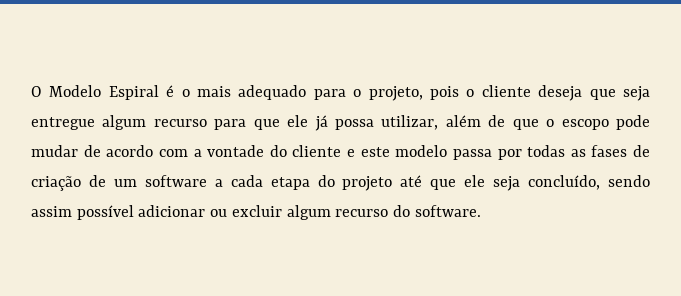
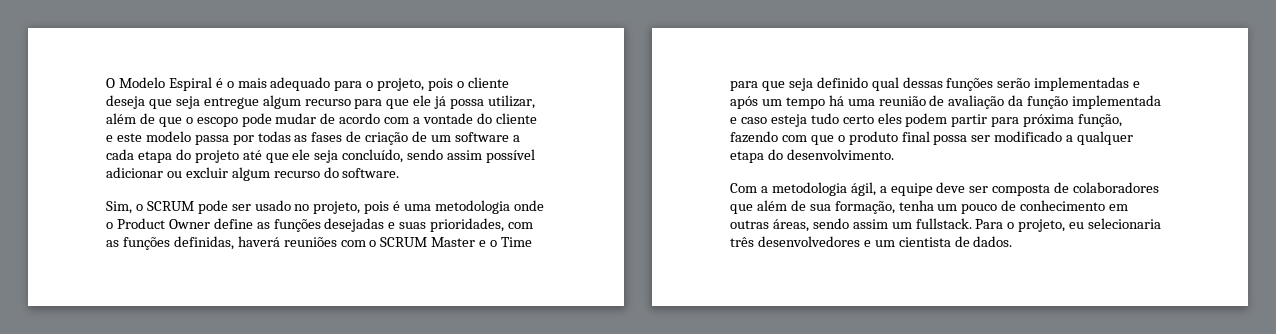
+ Sim, o SCRUM pode ser usado no projeto, pois é uma metodologia onde o Product Owner define as funções desejadas e suas prioridades, com as funções definidas, haverá reuniões com o SCRUM Master e o Time para que seja definido qual dessas funções serão implementadas e após um tempo há uma reunião de avaliação da função implementada e caso esteja tudo certo eles podem partir para próxima função, fazendo com que o produto final possa ser modificado a qualquer etapa do desenvolvimento.
+ Com a metodologia ágil, a equipe deve ser composta de colaboradores que além de sua formação, tenha um pouco de conhecimento em outras áreas, sendo assim um fullstack. Para o projeto, eu selecionaria três desenvolvedores e um cientista de dados.

